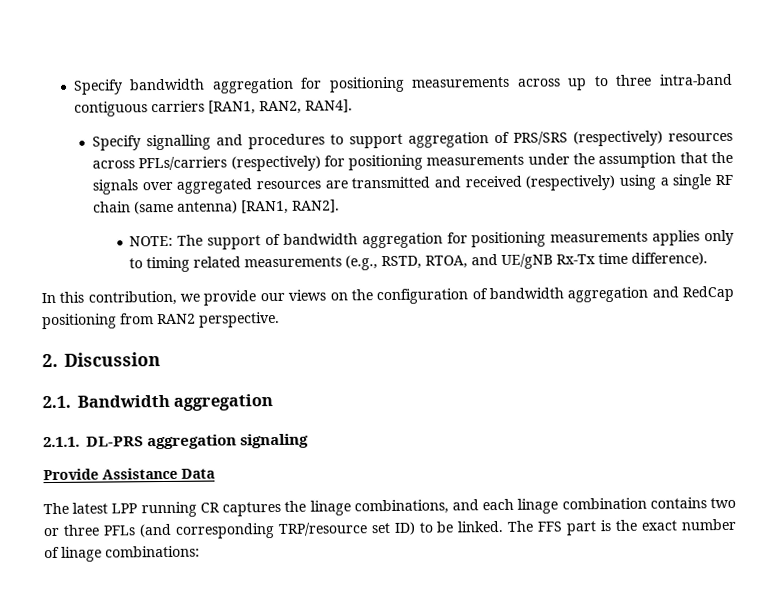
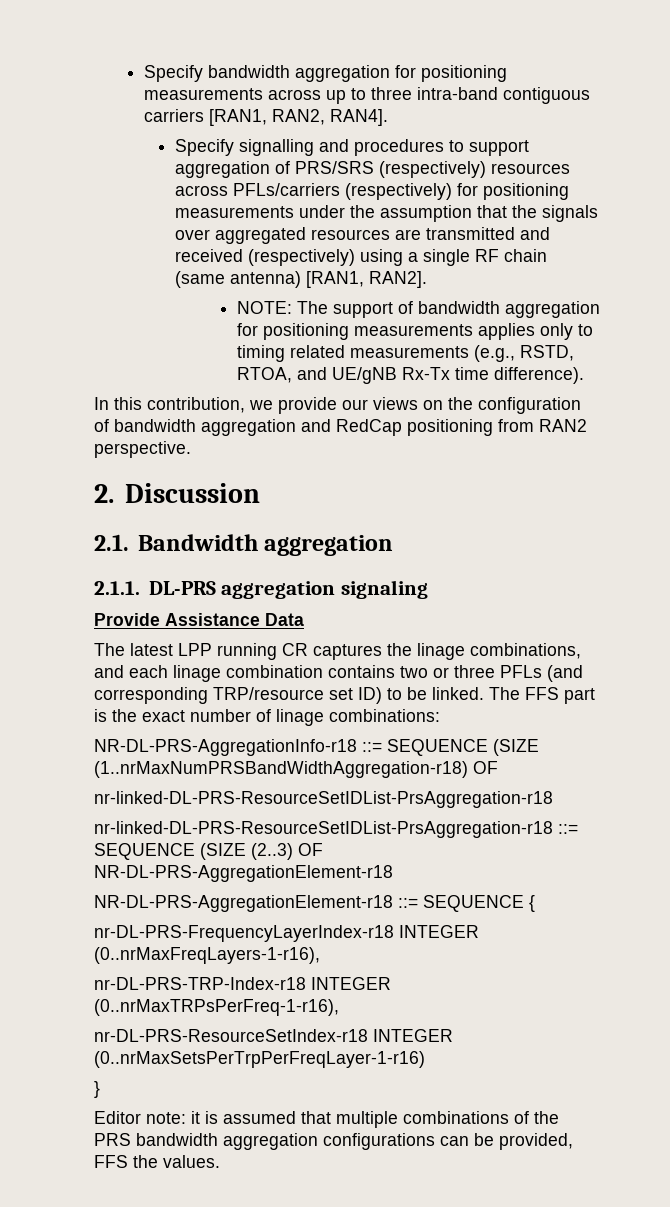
+ NR-DL-PRS-AggregationInfo-r18 ::= SEQUENCE (SIZE (1..nrMaxNumPRSBandWidthAggregation-r18) OF
+ nr-linked-DL-PRS-ResourceSetIDList-PrsAggregation-r18
+ nr-linked-DL-PRS-ResourceSetIDList-PrsAggregation-r18 ::= SEQUENCE (SIZE (2..3) OF NR-DL-PRS-AggregationElement-r18
+ NR-DL-PRS-AggregationElement-r18 ::= SEQUENCE {
+ nr-DL-PRS-FrequencyLayerIndex-r18 INTEGER (0..nrMaxFreqLayers-1-r16),
+ nr-DL-PRS-TRP-Index-r18 INTEGER (0..nrMaxTRPsPerFreq-1-r16),
+ nr-DL-PRS-ResourceSetIndex-r18 INTEGER (0..nrMaxSetsPerTrpPerFreqLayer-1-r16)
+ }
+ Editor note: it is assumed that multiple combinations of the PRS bandwidth aggregation configurations can be provided, FFS the values.

